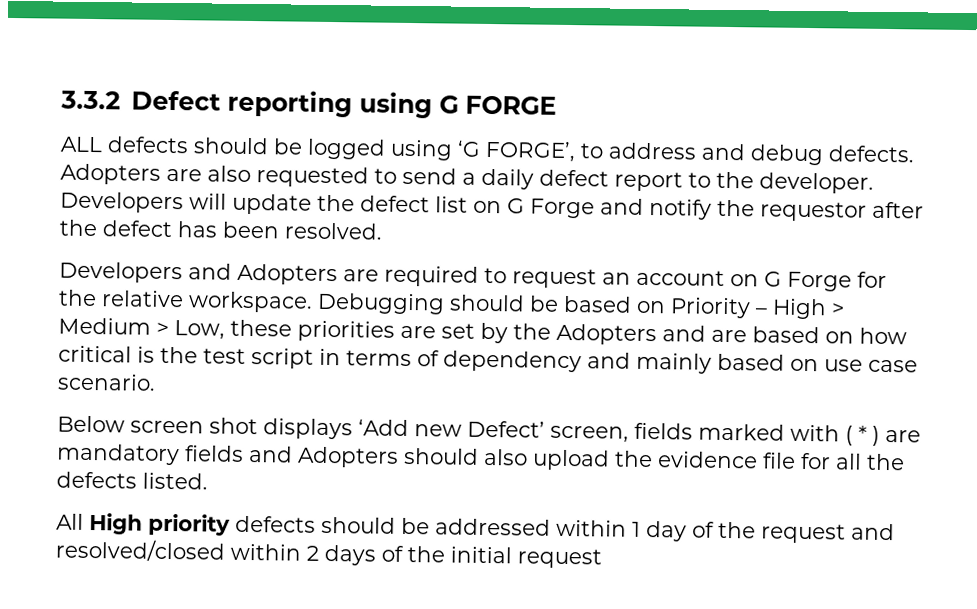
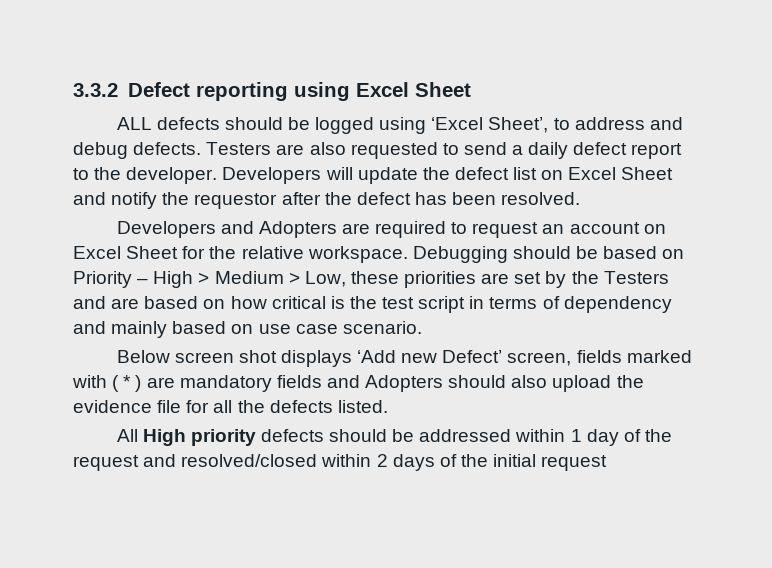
- 3.3.2 Defect reporting using G FORGE
+ 3.3.2 Defect reporting using Excel Sheet
- ALL defects should be logged using ‘G FORGE’, to address and debug defects.
+ ALL defects should be logged using ‘Excel Sheet’, to address and debug defects.
- Adopters are also requested to send a daily defect report to the developer.
+ Testers are also requested to send a daily defect report to the developer.
- Developers will update the defect list on G Forge and notify the requestor after the defect has been resolved.
+ Developers will update the defect list on Excel Sheet and notify the requestor after the defect has been resolved.
- Developers and Adopters are required to request an account on G Forge for the relative workspace.
+ Developers and Adopters are required to request an account on Excel Sheet for the relative workspace.
- Debugging should be based on Priority – High > Medium > Low, these priorities are set by the Adopters and are based on how critical is the test script in terms of dependency and mainly based on use case scenario.
+ Debugging should be based on Priority – High > Medium > Low, these priorities are set by the Testers and are based on how critical is the test script in terms of dependency and mainly based on use case scenario.

